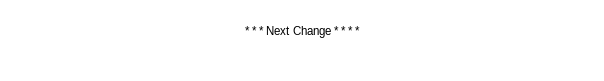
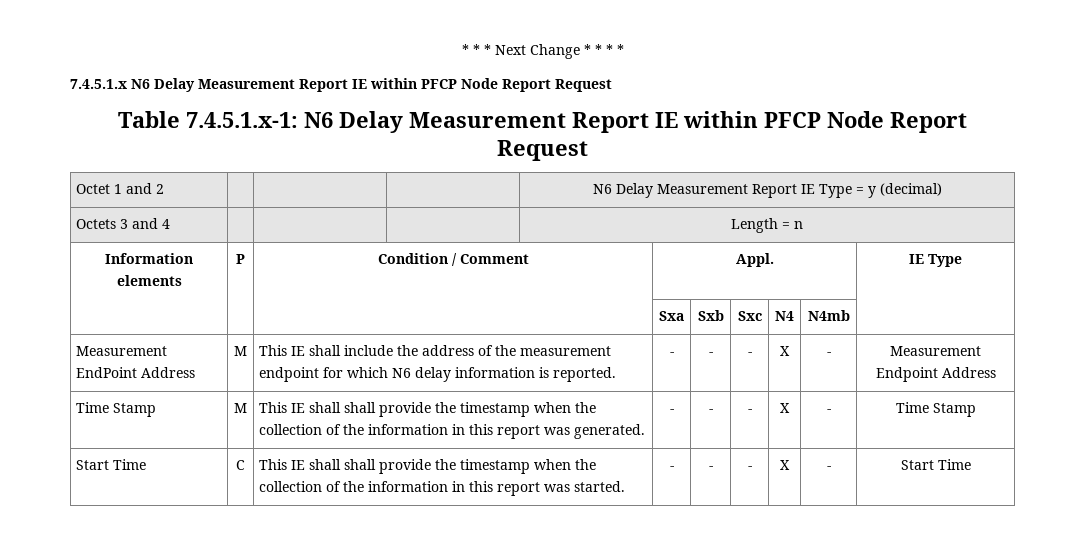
+ 7.4.5.1.x N6 Delay Measurement Report IE within PFCP Node Report Request
+ Table 7.4.5.1.x-1: N6 Delay Measurement Report IE within PFCP Node Report Request
+ Octet 1 and 2 | | | | N6 Delay Measurement Report IE Type = y (decimal)
+ Octets 3 and 4 | | | | Length = n
+ Information elements | P | Condition / Comment | Appl. | IE Type
+ | | | Sxa | Sxb | Sxc | N4 | N4mb |
+ Measurement EndPoint Address | M | This IE shall include the address of the measurement endpoint for which N6 delay information is reported. | - | - | - | X | - | Measurement Endpoint Address
+ Time Stamp | M | This IE shall shall provide the timestamp when the collection of the information in this report was generated. | - | - | - | X | - | Time Stamp
+ Start Time | C | This IE shall shall provide the timestamp when the collection of the information in this report was started. | - | - | - | X | - | Start Time

